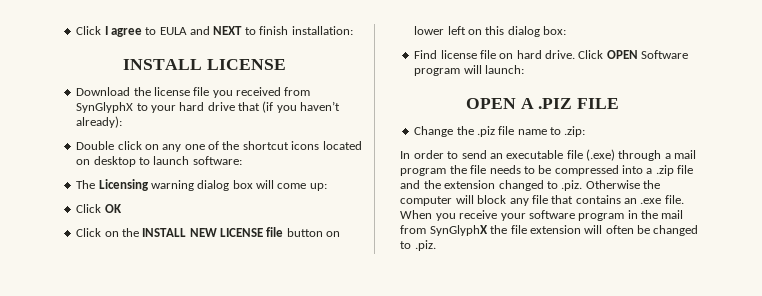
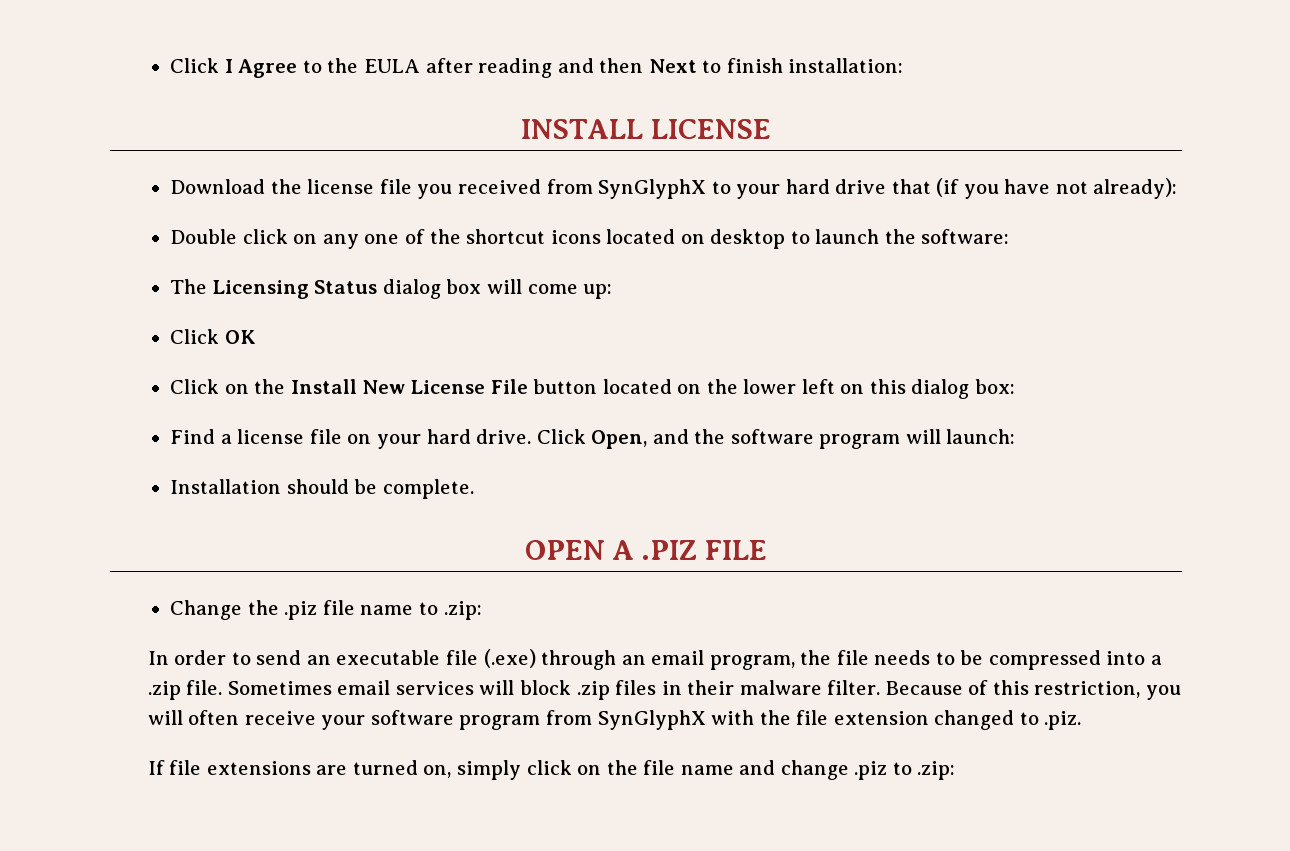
- Click I agree to EULA and NEXT to finish installation:
+ Click I Agree to the EULA after reading and then Next to finish installation:
- Download the license file you received from SynGlyphX to your hard drive that (if you haven’t already):
+ Download the license file you received from SynGlyphX to your hard drive that (if you have not already):
- Double click on any one of the shortcut icons located on desktop to launch software:
+ Double click on any one of the shortcut icons located on desktop to launch the software:
- The Licensing warning dialog box will come up:
+ The Licensing Status dialog box will come up:
- Click on the INSTALL NEW LICENSE file button on lower left on this dialog box:
+ Click on the Install New License File button located on the lower left on this dialog box:
- Find license file on hard drive.
+ Find a license file on your hard drive.
- Click OPEN Software program will launch:
+ Click Open, and the software program will launch:
+ Installation should be complete.
- In order to send an executable file (.exe) through a mail program the file needs to be compressed into a .zip file and the extension changed to .piz. Otherwise the computer will block any file that contains an .exe file. When you receive your software program in the mail from SynGlyphX the file extension will often be changed to .piz.
+ In order to send an executable file (.exe) through an email program, the file needs to be compressed into a .zip file. Sometimes email services will block .zip files in their malware filter. Because of this restriction, you will often receive your software program from SynGlyphX with the file extension changed to .piz.
+ If file extensions are turned on, simply click on the file name and change .piz to .zip:

